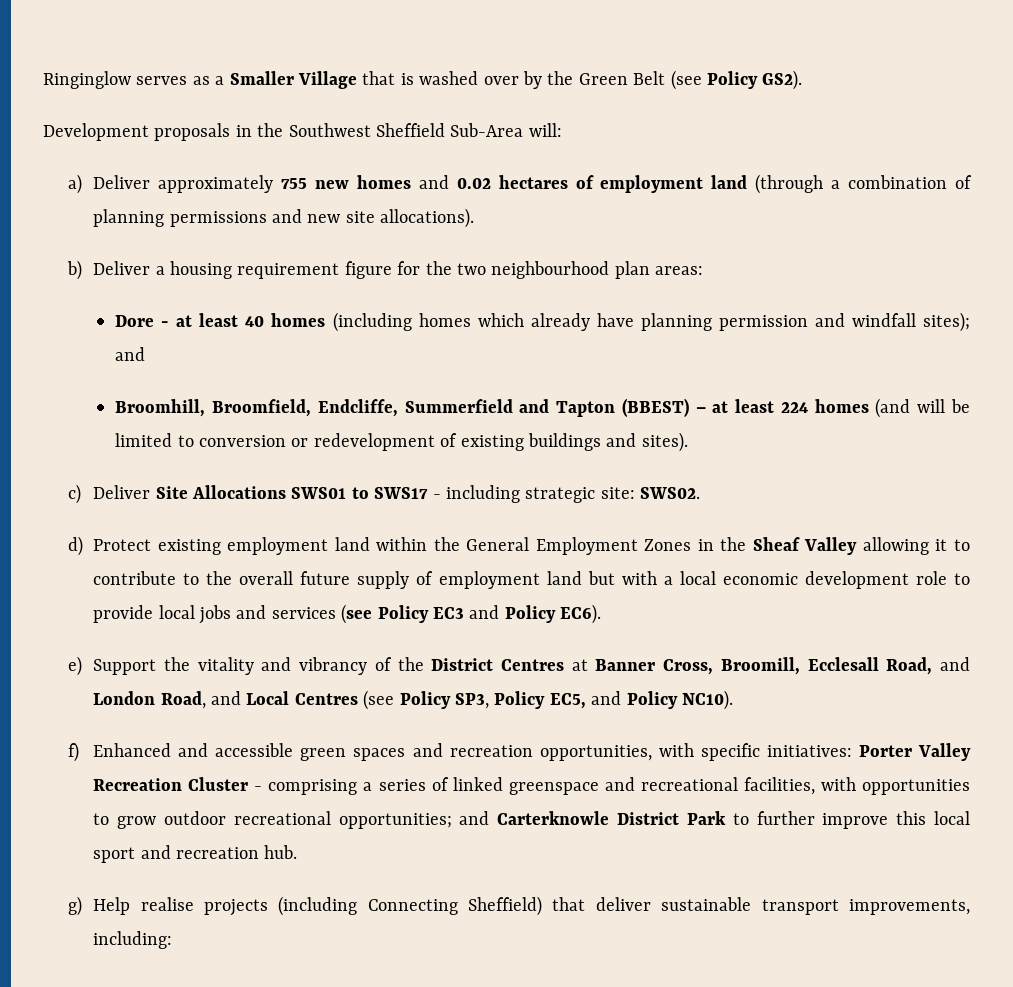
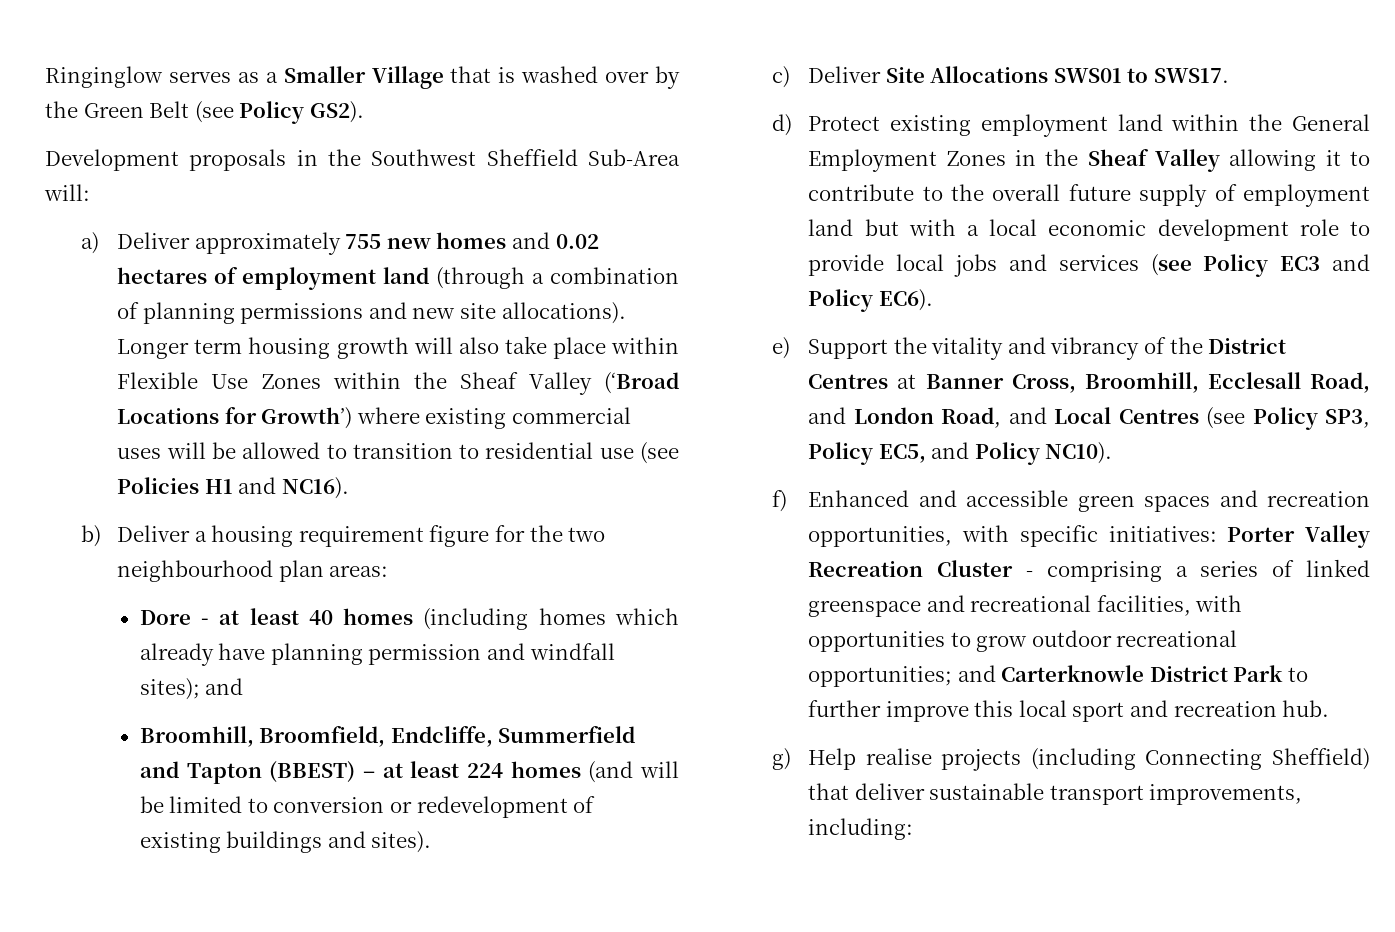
+ Longer term housing growth will also take place within Flexible Use Zones within the Sheaf Valley (‘Broad Locations for Growth’) where existing commercial uses will be allowed to transition to residential use (see Policies H1 and NC16).
- c) Deliver Site Allocations SWS01 to SWS17 - including strategic site: SWS02.
+ c) Deliver Site Allocations SWS01 to SWS17.
- e) Support the vitality and vibrancy of the District Centres at Banner Cross, Broomill, Ecclesall Road, and London Road, and Local Centres (see Policy SP3, Policy EC5, and Policy NC10).
+ e) Support the vitality and vibrancy of the District Centres at Banner Cross, Broomhill, Ecclesall Road, and London Road, and Local Centres (see Policy SP3, Policy EC5, and Policy NC10).

